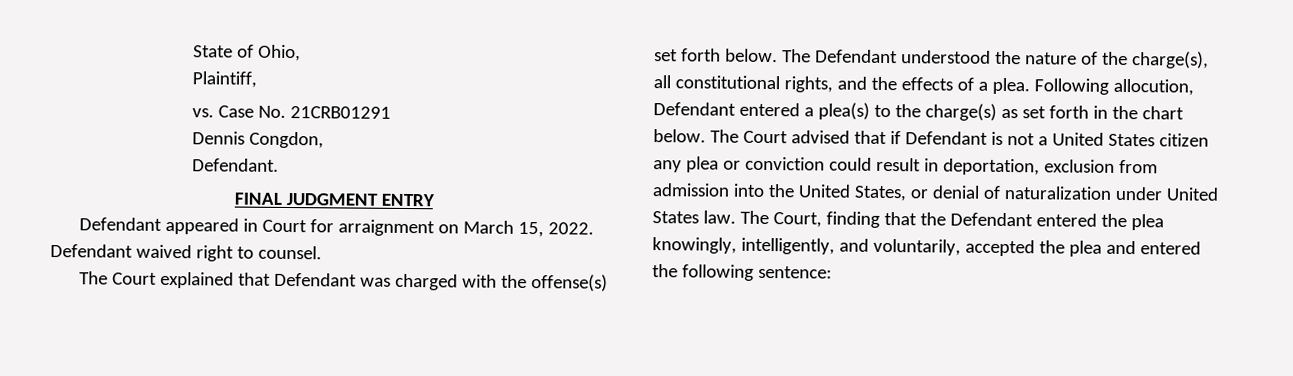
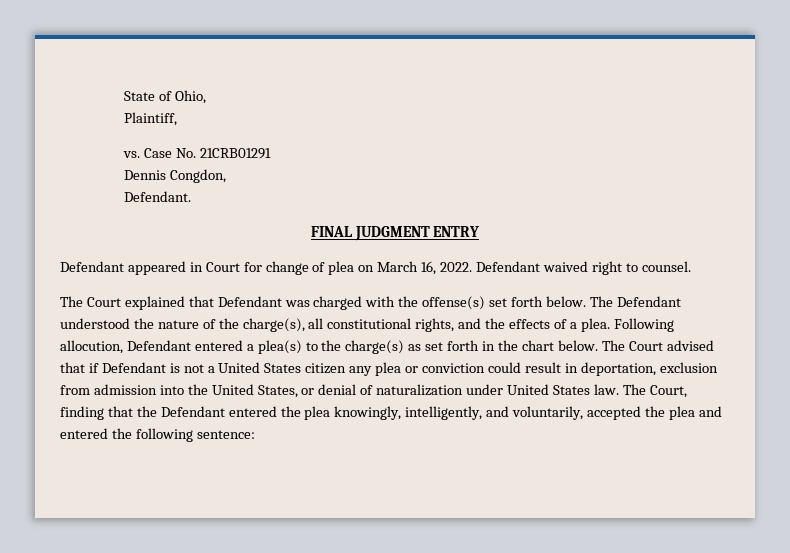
- Defendant appeared in Court for arraignment on March 15, 2022.
+ Defendant appeared in Court for change of plea on March 16, 2022.

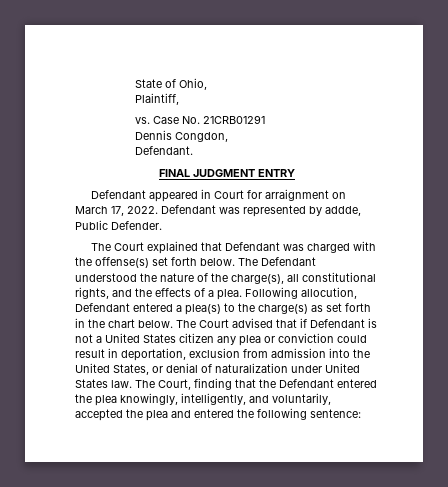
- Defendant appeared in Court for change of plea on March 16, 2022.
+ Defendant appeared in Court for arraignment on March 17, 2022.
- Defendant waived right to counsel.
+ Defendant was represented by addde, Public Defender.

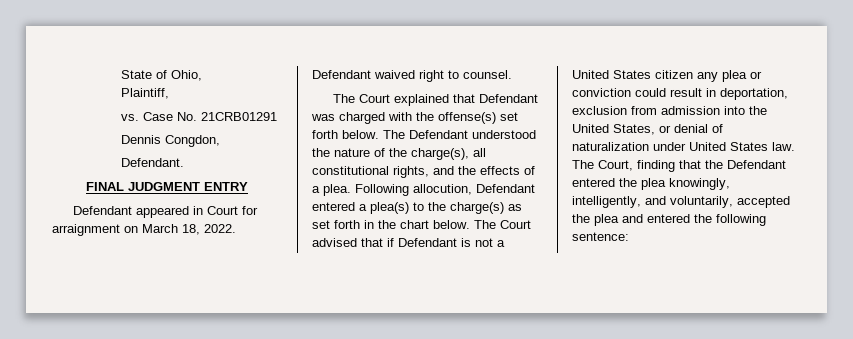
- Defendant appeared in Court for arraignment on March 17, 2022.
+ Defendant appeared in Court for arraignment on March 18, 2022.
- Defendant was represented by addde, Public Defender.
+ Defendant waived right to counsel.

